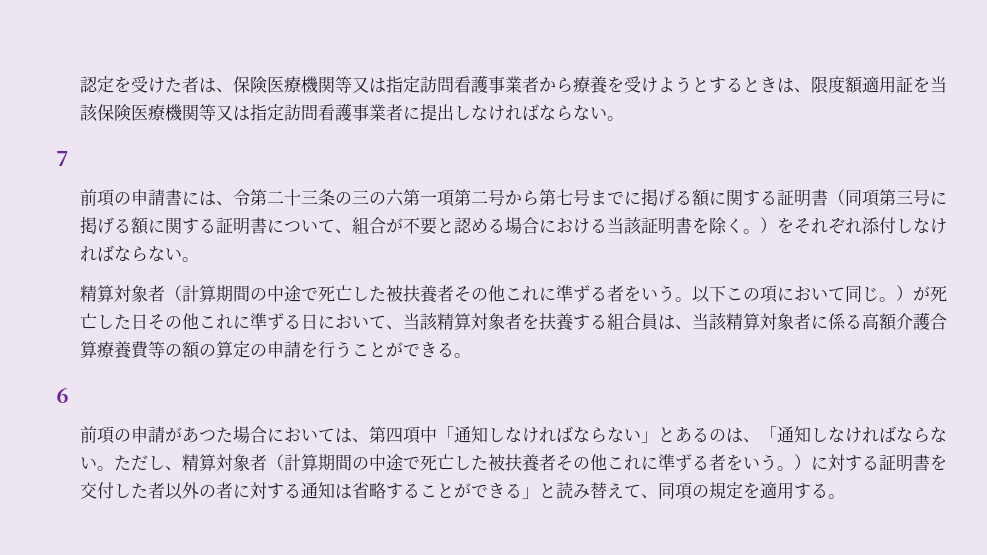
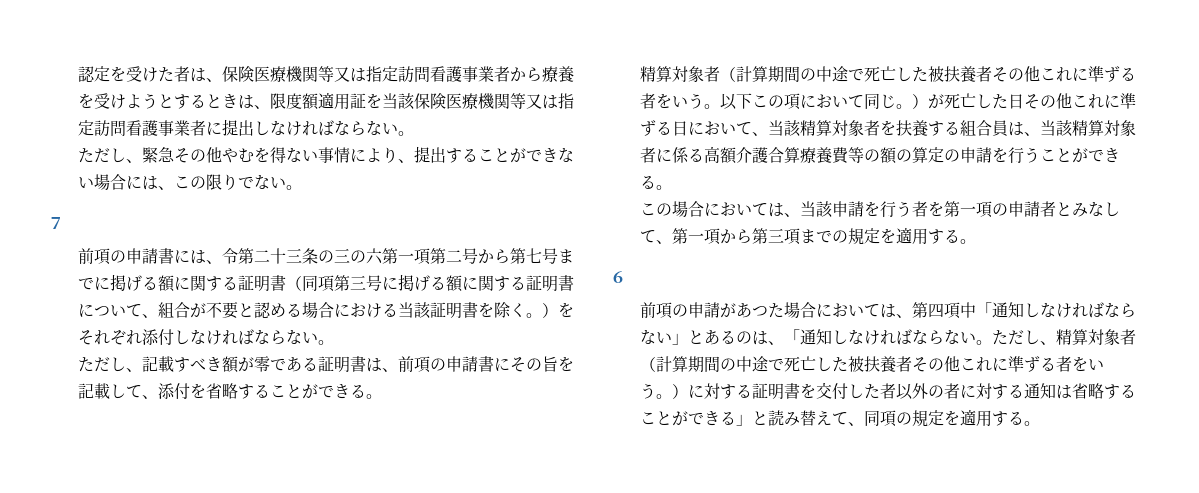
+ ただし、緊急その他やむを得ない事情により、提出することができない場合には、この限りでない。
+ ただし、記載すべき額が零である証明書は、前項の申請書にその旨を記載して、添付を省略することができる。
+ この場合においては、当該申請を行う者を第一項の申請者とみなして、第一項から第三項までの規定を適用する。

